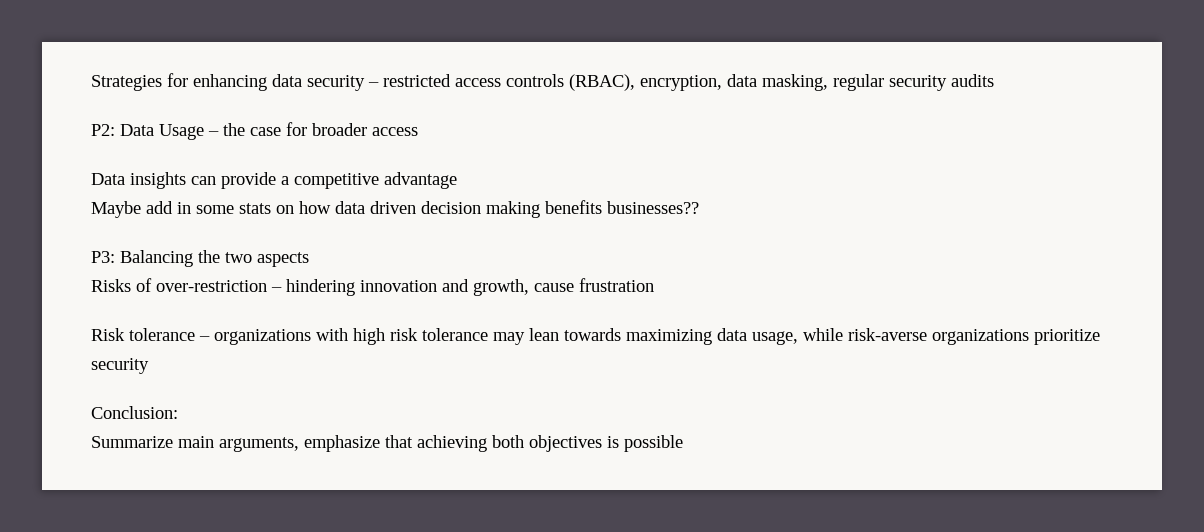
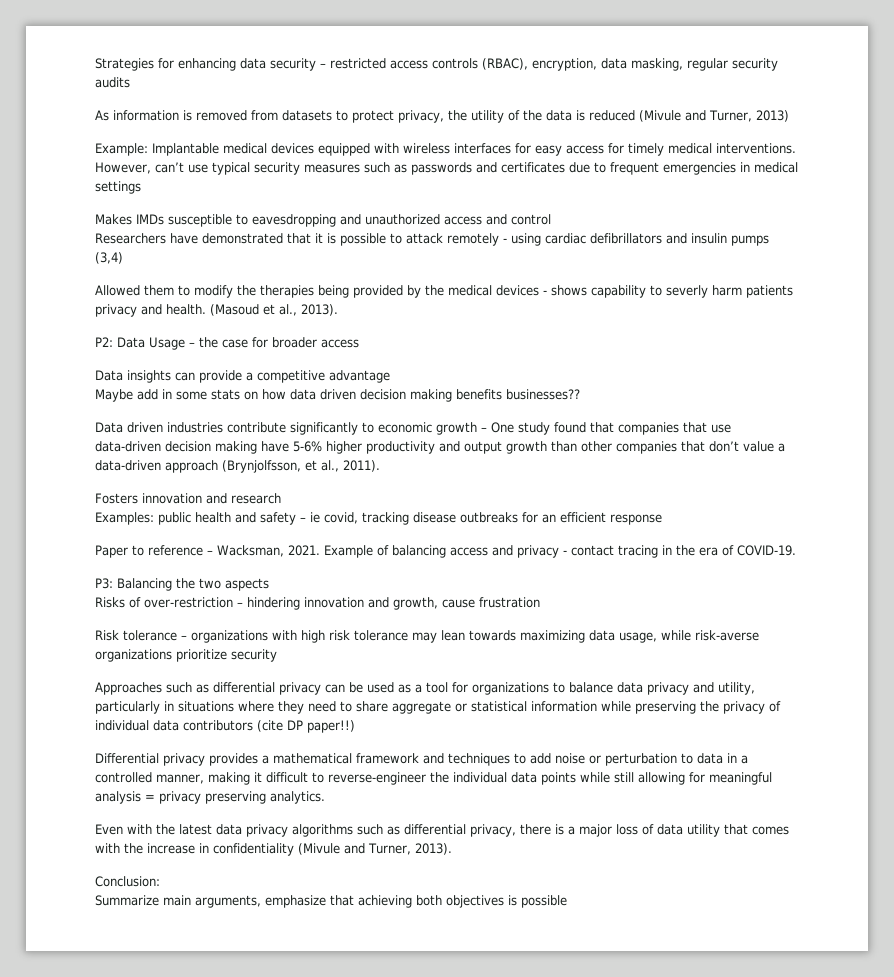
+ As information is removed from datasets to protect privacy, the utility of the data is reduced (Mivule and Turner, 2013)
+ Example: Implantable medical devices equipped with wireless interfaces for easy access for timely medical interventions. However, can’t use typical security measures such as passwords and certificates due to frequent emergencies in medical settings
+ Makes IMDs susceptible to eavesdropping and unauthorized access and control
+ Researchers have demonstrated that it is possible to attack remotely - using cardiac defibrillators and insulin pumps (3,4)
+ Allowed them to modify the therapies being provided by the medical devices - shows capability to severly harm patients privacy and health. (Masoud et al., 2013).
+ Data driven industries contribute significantly to economic growth – One study found that companies that use data-driven decision making have 5-6% higher productivity and output growth than other companies that don’t value a data-driven approach (Brynjolfsson, et al., 2011).
+ Fosters innovation and research
+ Examples: public health and safety – ie covid, tracking disease outbreaks for an efficient response
+ Paper to reference – Wacksman, 2021. Example of balancing access and privacy - contact tracing in the era of COVID-19.
+ Approaches such as differential privacy can be used as a tool for organizations to balance data privacy and utility, particularly in situations where they need to share aggregate or statistical information while preserving the privacy of individual data contributors (cite DP paper!!)
+ Differential privacy provides a mathematical framework and techniques to add noise or perturbation to data in a controlled manner, making it difficult to reverse-engineer the individual data points while still allowing for meaningful analysis = privacy preserving analytics.
+ Even with the latest data privacy algorithms such as differential privacy, there is a major loss of data utility that comes with the increase in confidentiality (Mivule and Turner, 2013).

